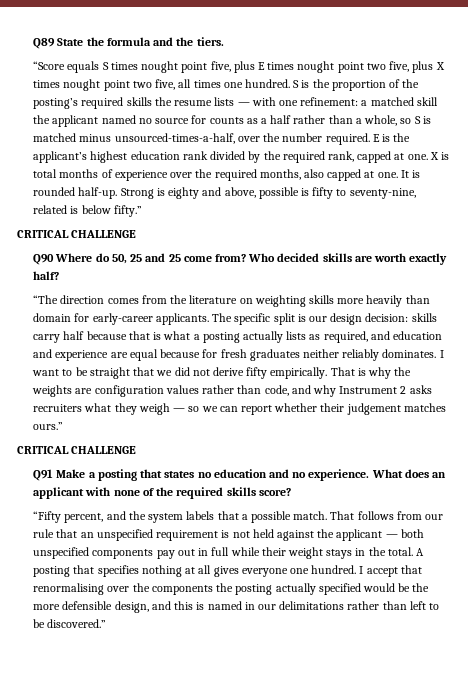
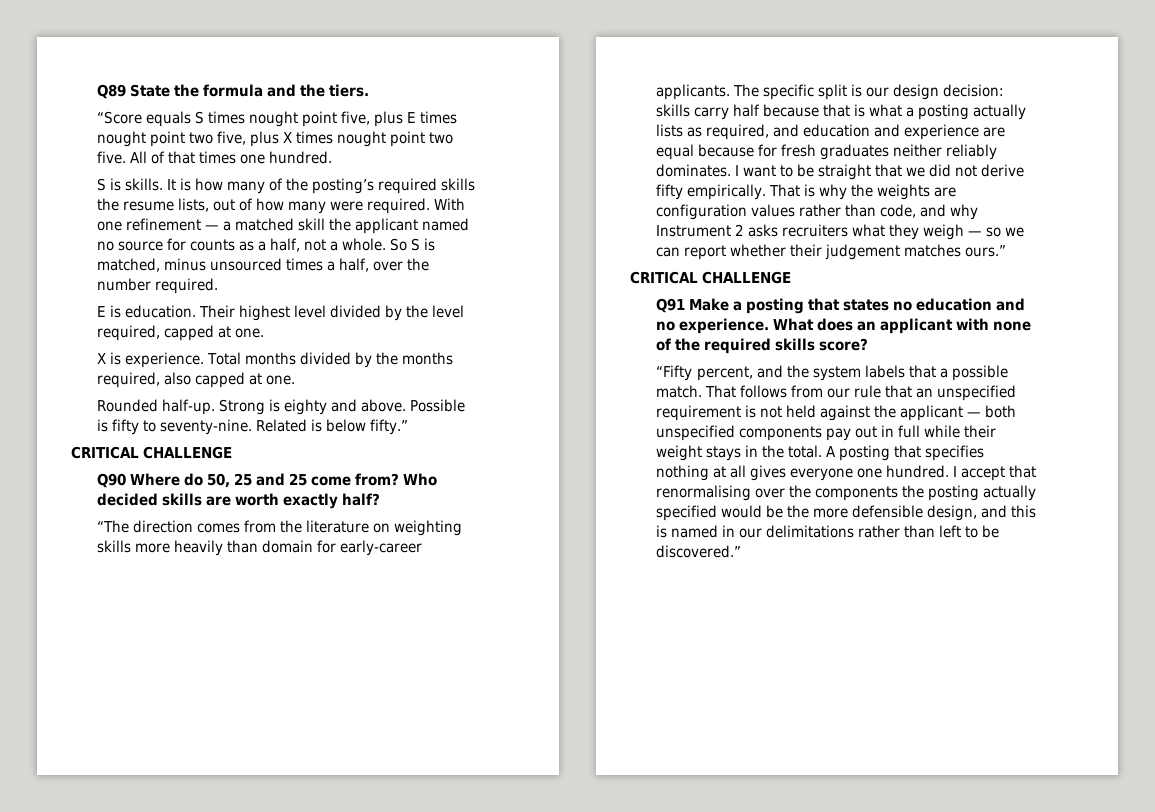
- “Score equals S times nought point five, plus E times nought point two five, plus X times nought point two five, all times one hundred. S is the proportion of the posting’s required skills the resume lists — with one refinement: a matched skill the applicant named no source for counts as a half rather than a whole, so S is matched minus unsourced-times-a-half, over the number required. E is the applicant’s highest education rank divided by the required rank, capped at one. X is total months of experience over the required months, also capped at one. It is rounded half-up.
+ “Score equals S times nought point five, plus E times nought point two five, plus X times nought point two five. All of that times one hundred.
+ S is skills. It is how many of the posting’s required skills the resume lists, out of how many were required. With one refinement — a matched skill the applicant named no source for counts as a half, not a whole. So S is matched, minus unsourced times a half, over the number required.
+ E is education. Their highest level divided by the level required, capped at one.
+ X is experience. Total months divided by the months required, also capped at one.
+ Rounded half-up.
- Strong is eighty and above, possible is fifty to seventy-nine, related is below fifty.”
+ Strong is eighty and above. Possible is fifty to seventy-nine. Related is below fifty.”

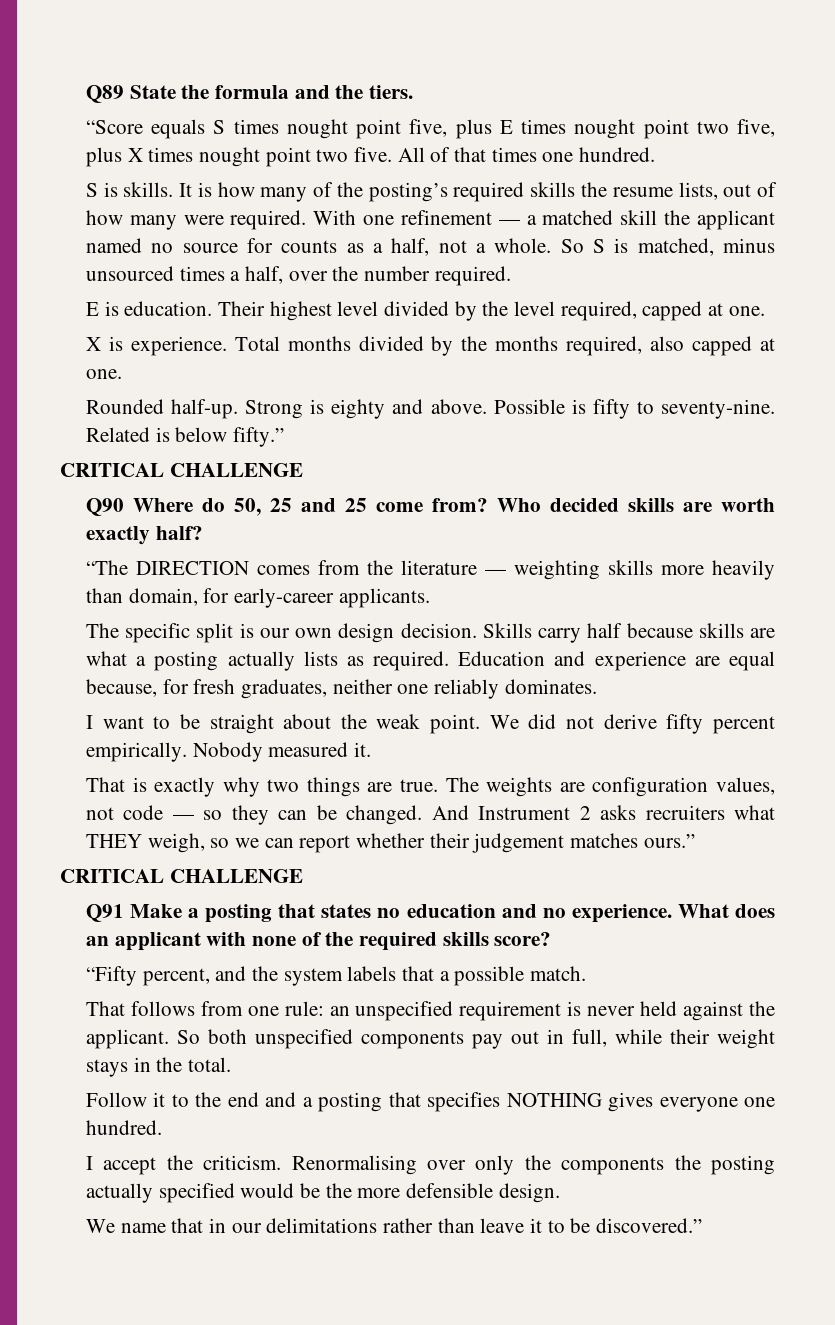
- “The direction comes from the literature on weighting skills more heavily than domain for early-career applicants. The specific split is our design decision: skills carry half because that is what a posting actually lists as required, and education and experience are equal because for fresh graduates neither reliably dominates. I want to be straight that we did not derive fifty empirically. That is why the weights are configuration values rather than code, and why Instrument 2 asks recruiters what they weigh — so we can report whether their judgement matches ours.”
+ “The DIRECTION comes from the literature — weighting skills more heavily than domain, for early-career applicants.
+ The specific split is our own design decision. Skills carry half because skills are what a posting actually lists as required. Education and experience are equal because, for fresh graduates, neither one reliably dominates.
+ I want to be straight about the weak point. We did not derive fifty percent empirically. Nobody measured it.
+ That is exactly why two things are true. The weights are configuration values, not code — so they can be changed. And Instrument 2 asks recruiters what THEY weigh, so we can report whether their judgement matches ours.”
- “Fifty percent, and the system labels that a possible match. That follows from our rule that an unspecified requirement is not held against the applicant — both unspecified components pay out in full while their weight stays in the total. A posting that specifies nothing at all gives everyone one hundred. I accept that renormalising over the components the posting actually specified would be the more defensible design, and this is named in our delimitations rather than left to be discovered.”
+ “Fifty percent, and the system labels that a possible match.
+ That follows from one rule: an unspecified requirement is never held against the applicant. So both unspecified components pay out in full, while their weight stays in the total.
+ Follow it to the end and a posting that specifies NOTHING gives everyone one hundred.
+ I accept the criticism. Renormalising over only the components the posting actually specified would be the more defensible design.
+ We name that in our delimitations rather than leave it to be discovered.”

